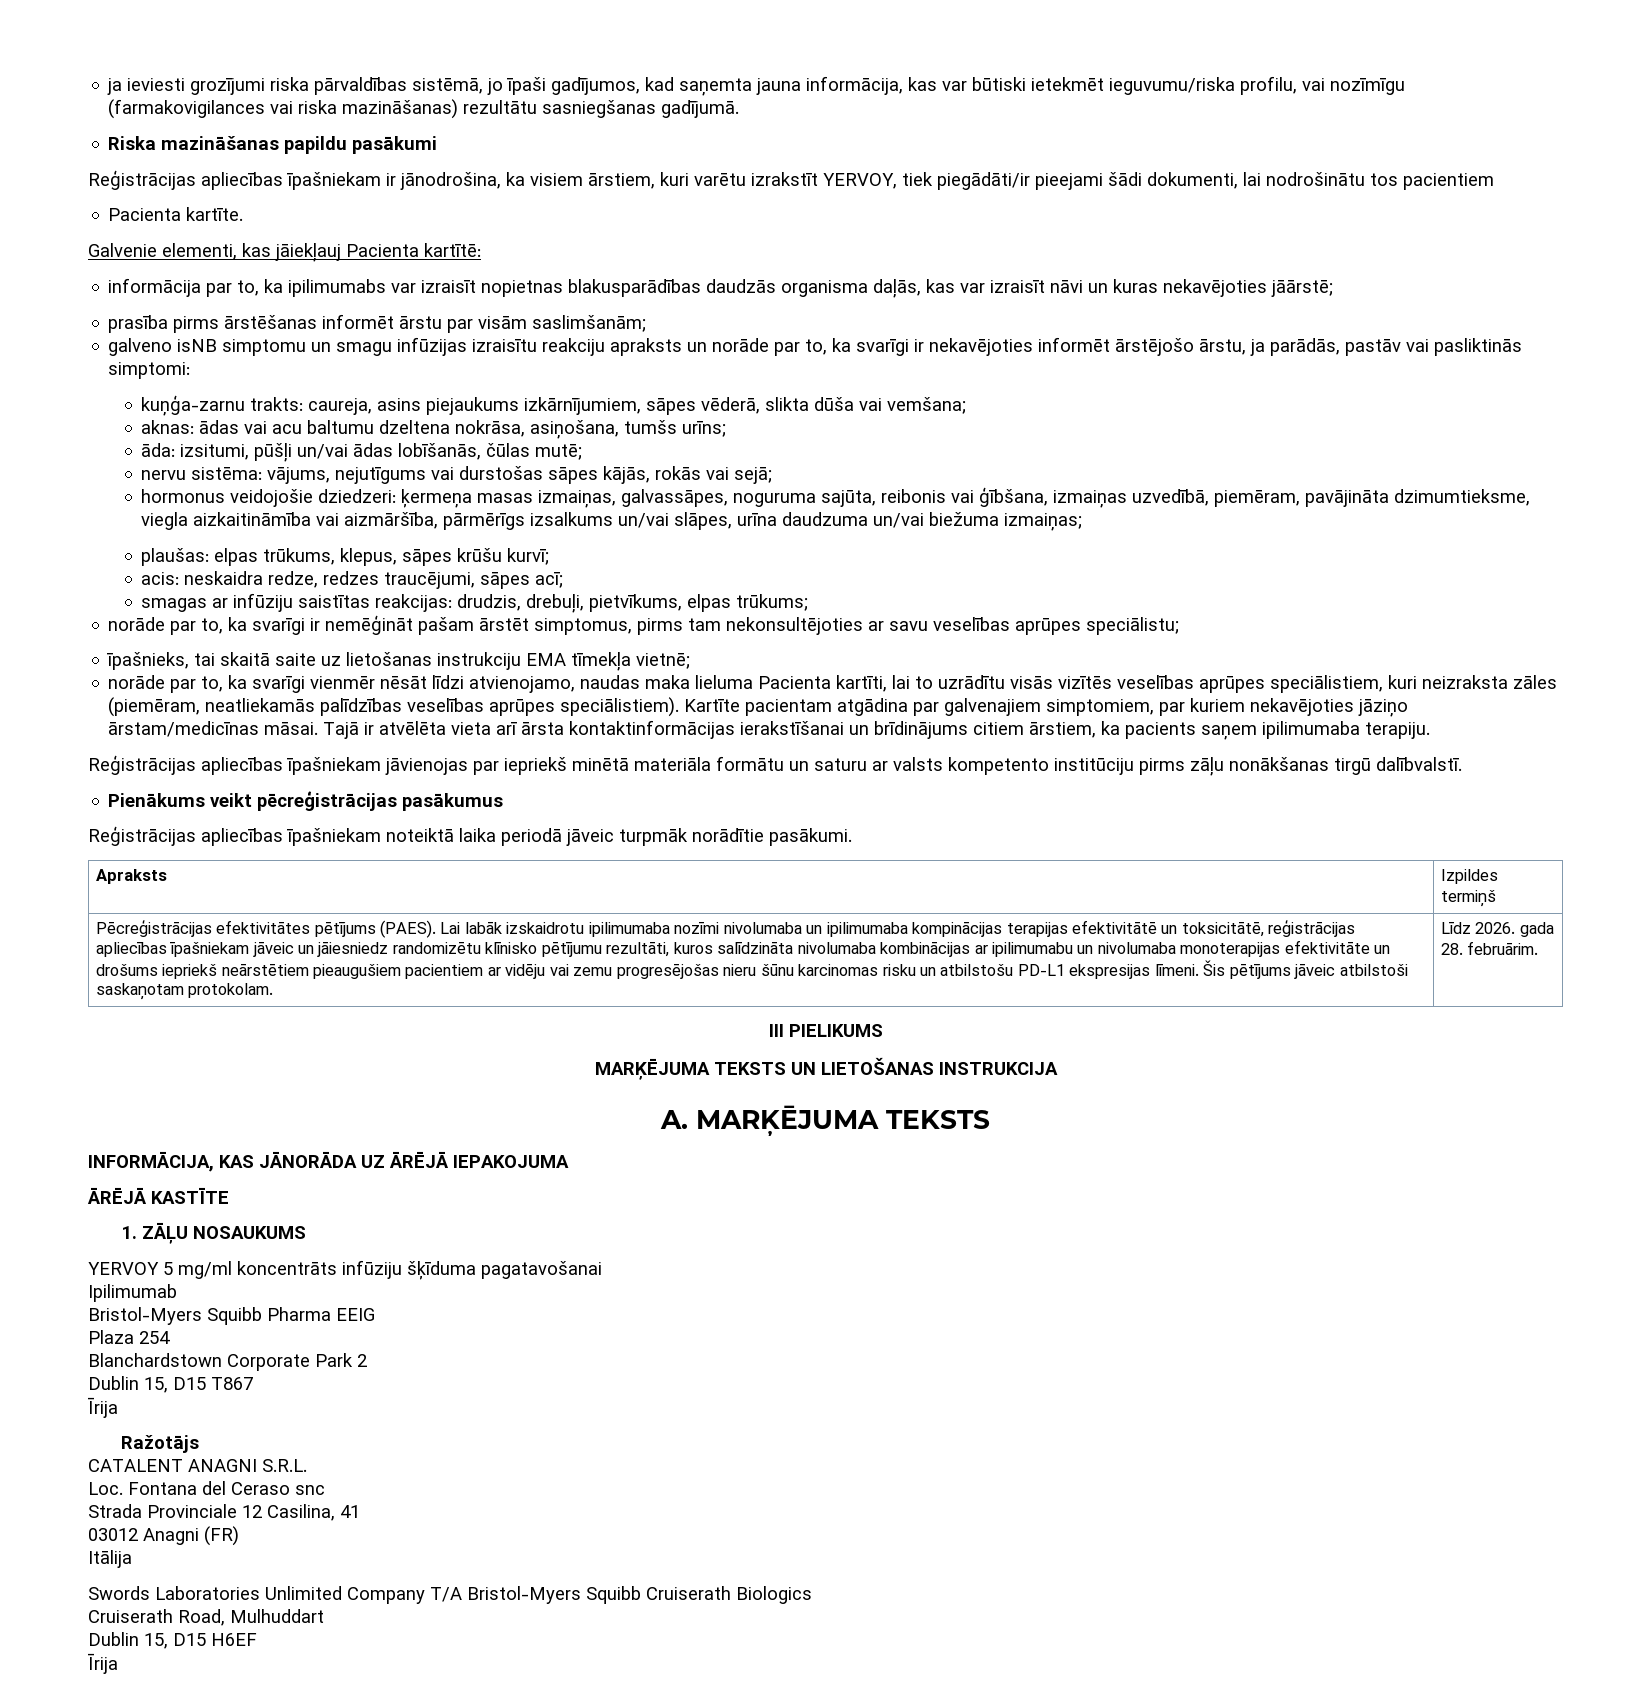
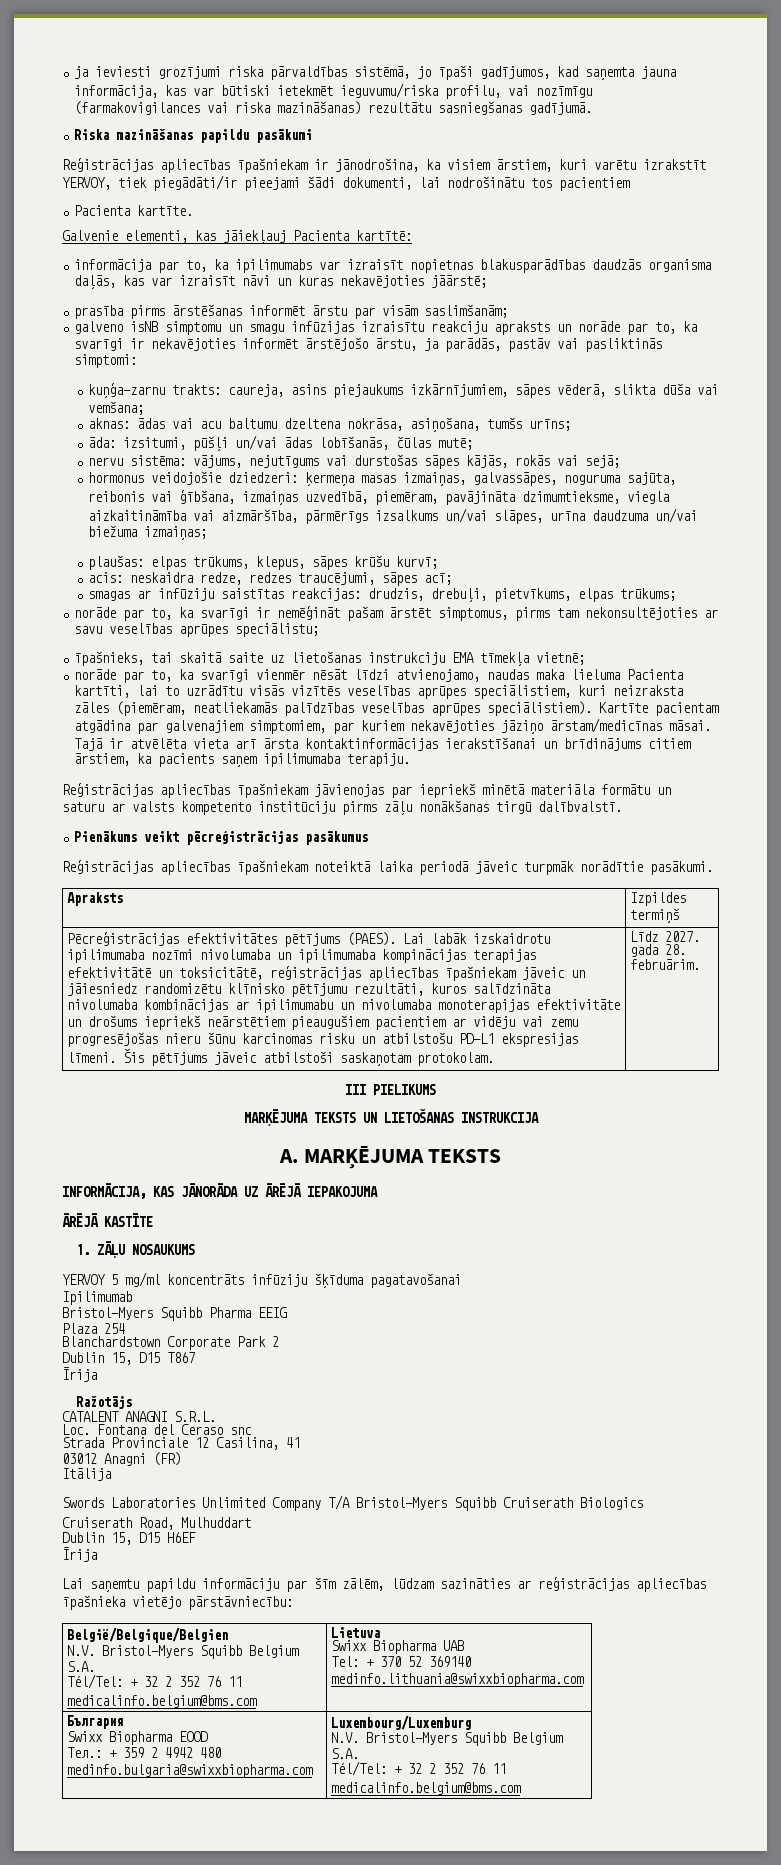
- Līdz 2026. gada 28. februārim.
+ Līdz 2027. gada 28. februārim.
+ Lai saņemtu papildu informāciju par šīm zālēm, lūdzam sazināties ar reģistrācijas apliecības īpašnieka vietējo pārstāvniecību:
+ België/Belgique/Belgien
+ N.V. Bristol-Myers Squibb Belgium S.A.
+ Tél/Tel: + 32 2 352 76 11
+ medicalinfo.belgium@bms.com | Lietuva
+ Swixx Biopharma UAB
+ Tel: + 370 52 369140
+ medinfo.lithuania@swixxbiopharma.com
+ България
+ Swixx Biopharma EOOD
+ Teл.: + 359 2 4942 480
+ medinfo.bulgaria@swixxbiopharma.com | Luxembourg/Luxemburg
+ N.V. Bristol-Myers Squibb Belgium S.A.
+ Tél/Tel: + 32 2 352 76 11
+ medicalinfo.belgium@bms.com

